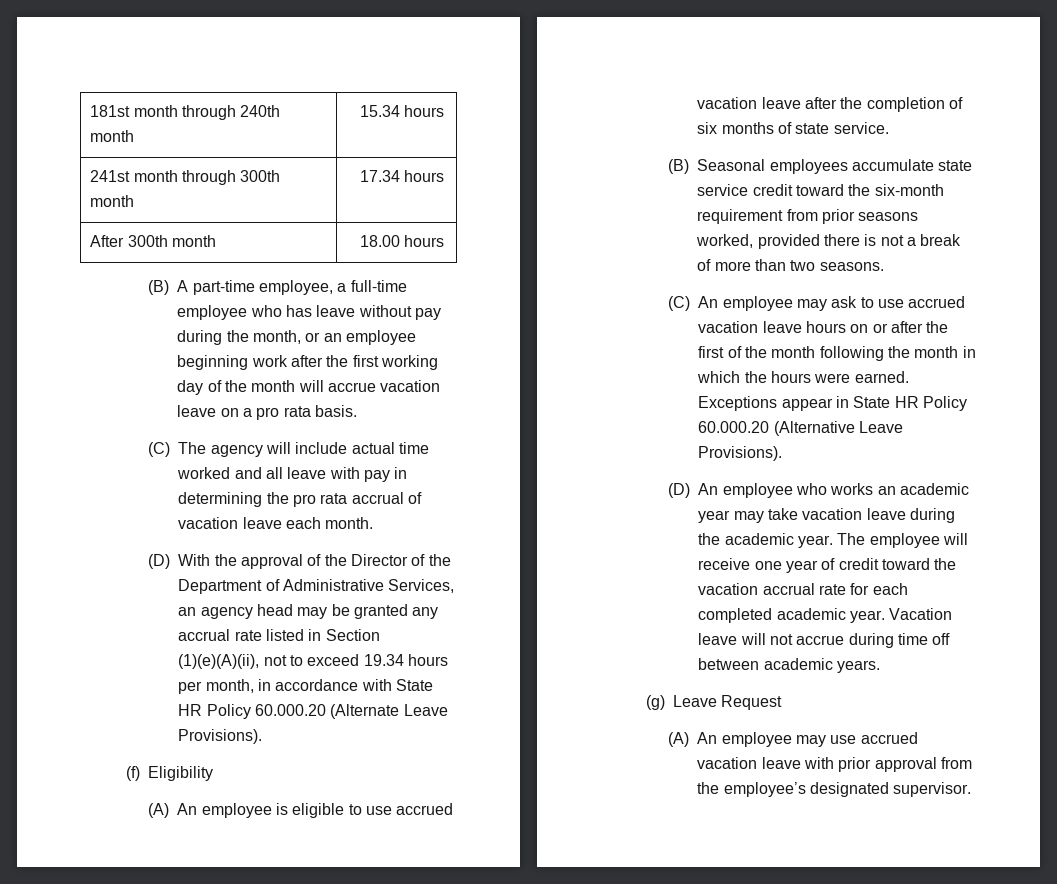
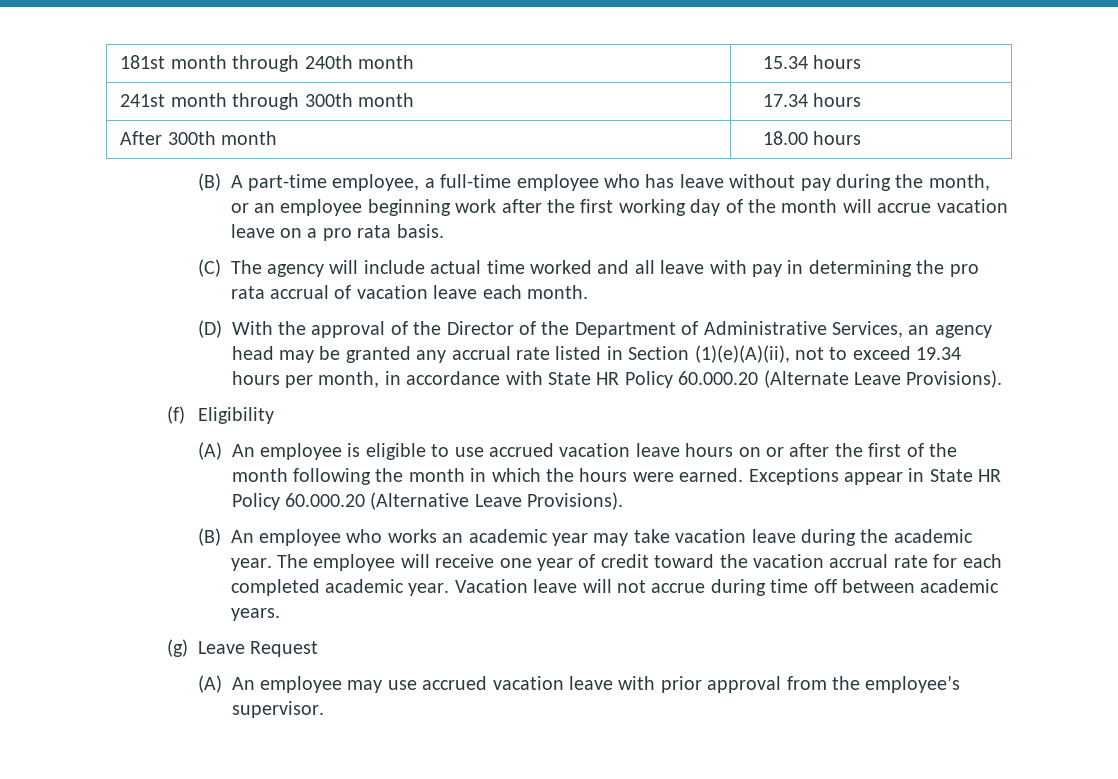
- (A) An employee is eligible to use accrued vacation leave after the completion of six months of state service.
- (B) Seasonal employees accumulate state service credit toward the six-month requirement from prior seasons worked, provided there is not a break of more than two seasons.
- (C) An employee may ask to use accrued vacation leave hours on or after the first of the month following the month in which the hours were earned.
+ (A) An employee is eligible to use accrued vacation leave hours on or after the first of the month following the month in which the hours were earned.
- (D) An employee who works an academic year may take vacation leave during the academic year.
+ (B) An employee who works an academic year may take vacation leave during the academic year.
- (A) An employee may use accrued vacation leave with prior approval from the employee’s designated supervisor.
+ (A) An employee may use accrued vacation leave with prior approval from the employee’s supervisor.

